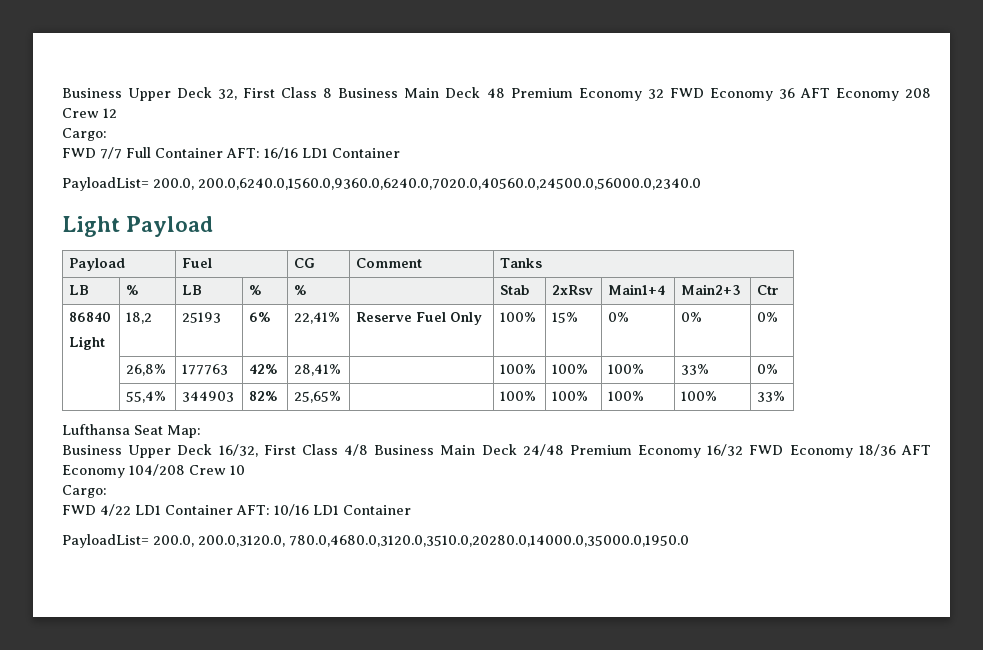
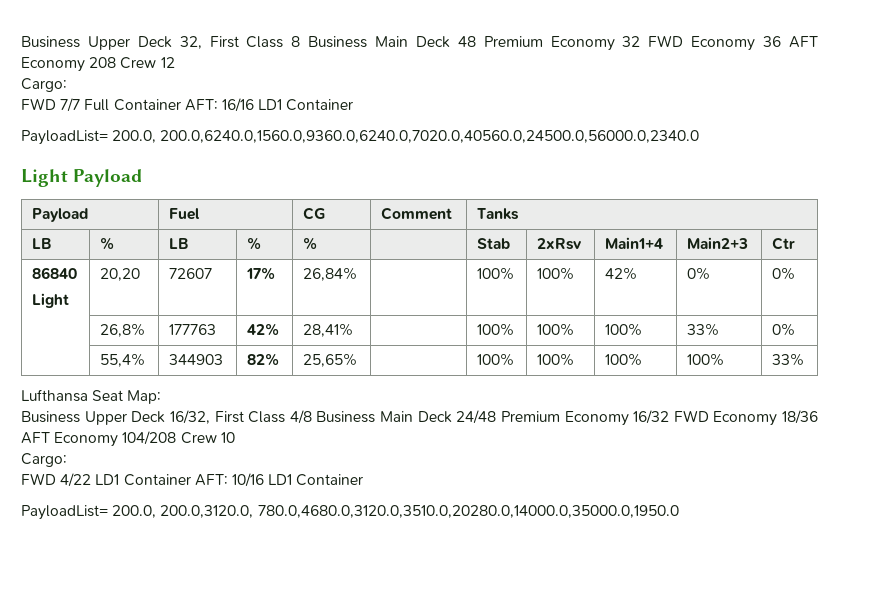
  86840
- Light | 18,2 | 25193 | 6% | 22,41% | Reserve Fuel Only | 100% | 15% | 0% | 0% | 0%
+ Light | 20,20 | 72607 | 17% | 26,84% | | 100% | 100% | 42% | 0% | 0%

